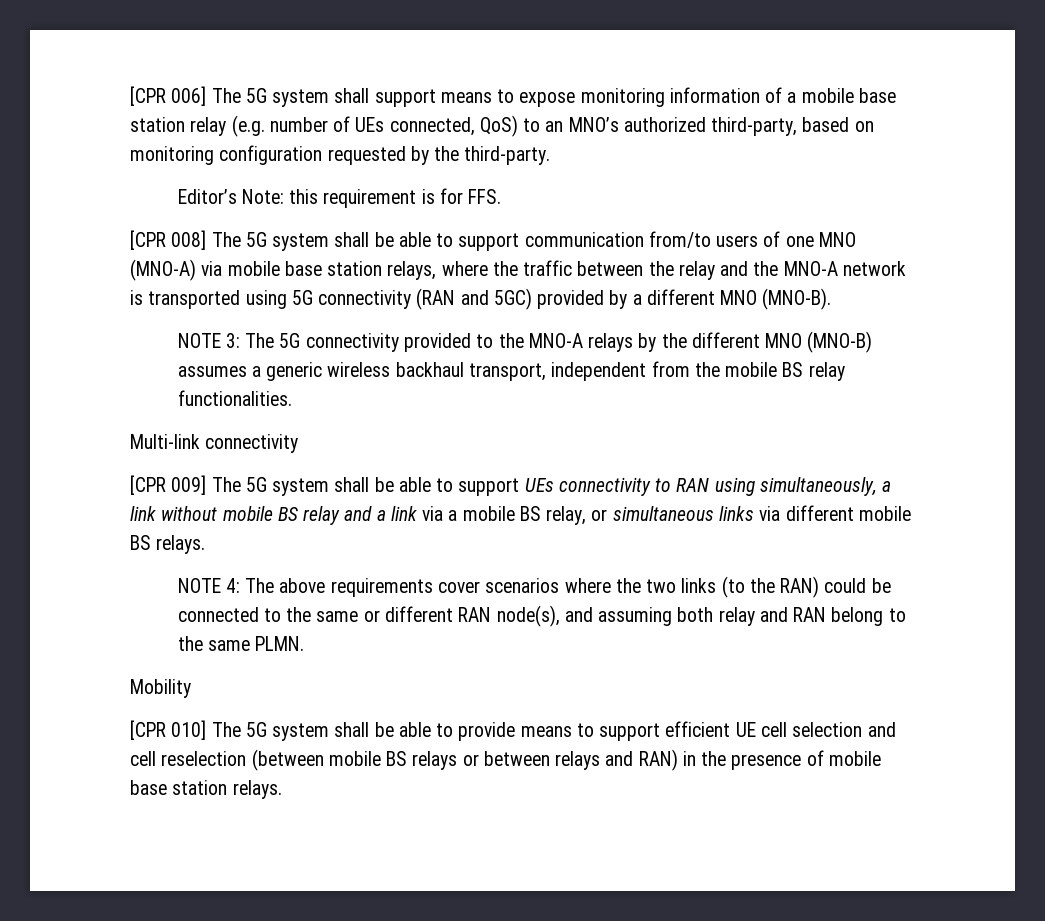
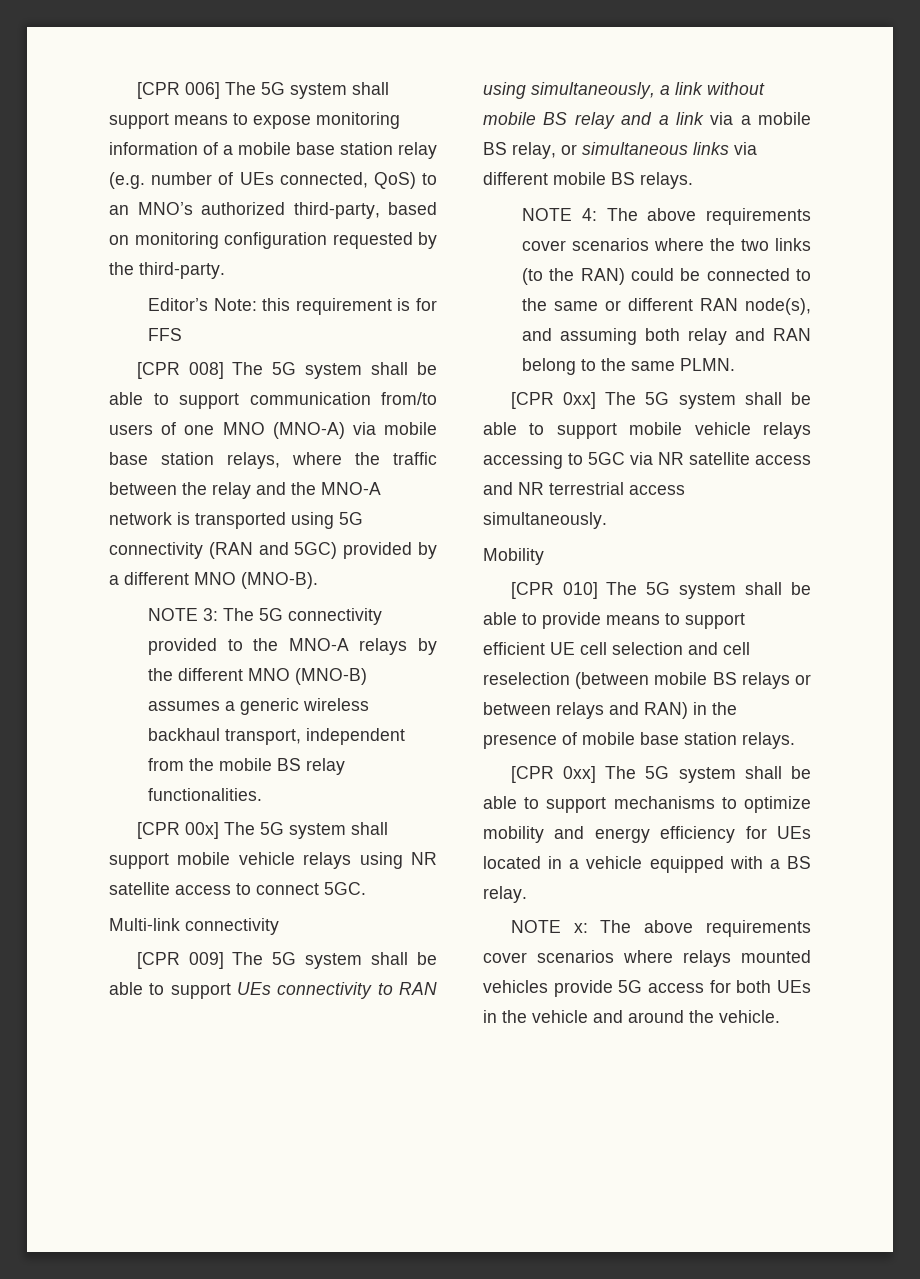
- Editor’s Note: this requirement is for FFS.
+ Editor’s Note: this requirement is for FFS
+ [CPR 00x] The 5G system shall support mobile vehicle relays using NR satellite access to connect 5GC.
+ [CPR 0xx] The 5G system shall be able to support mobile vehicle relays accessing to 5GC via NR satellite access and NR terrestrial access simultaneously.
+ [CPR 0xx] The 5G system shall be able to support mechanisms to optimize mobility and energy efficiency for UEs located in a vehicle equipped with a BS relay.
+ NOTE x: The above requirements cover scenarios where relays mounted vehicles provide 5G access for both UEs in the vehicle and around the vehicle.

